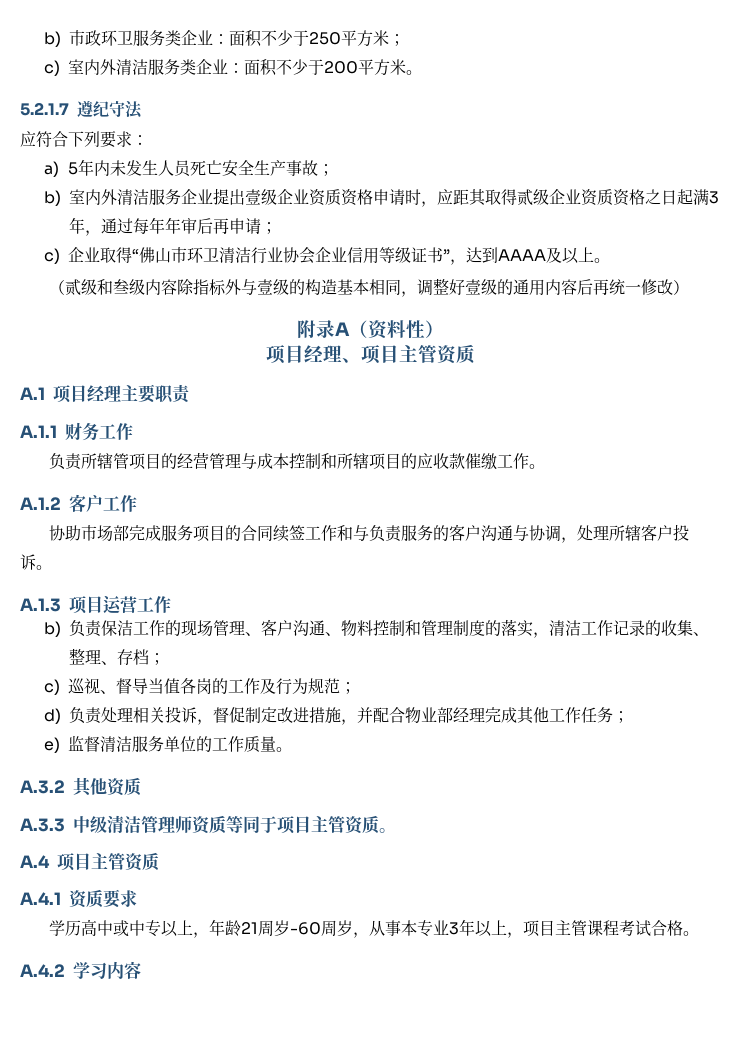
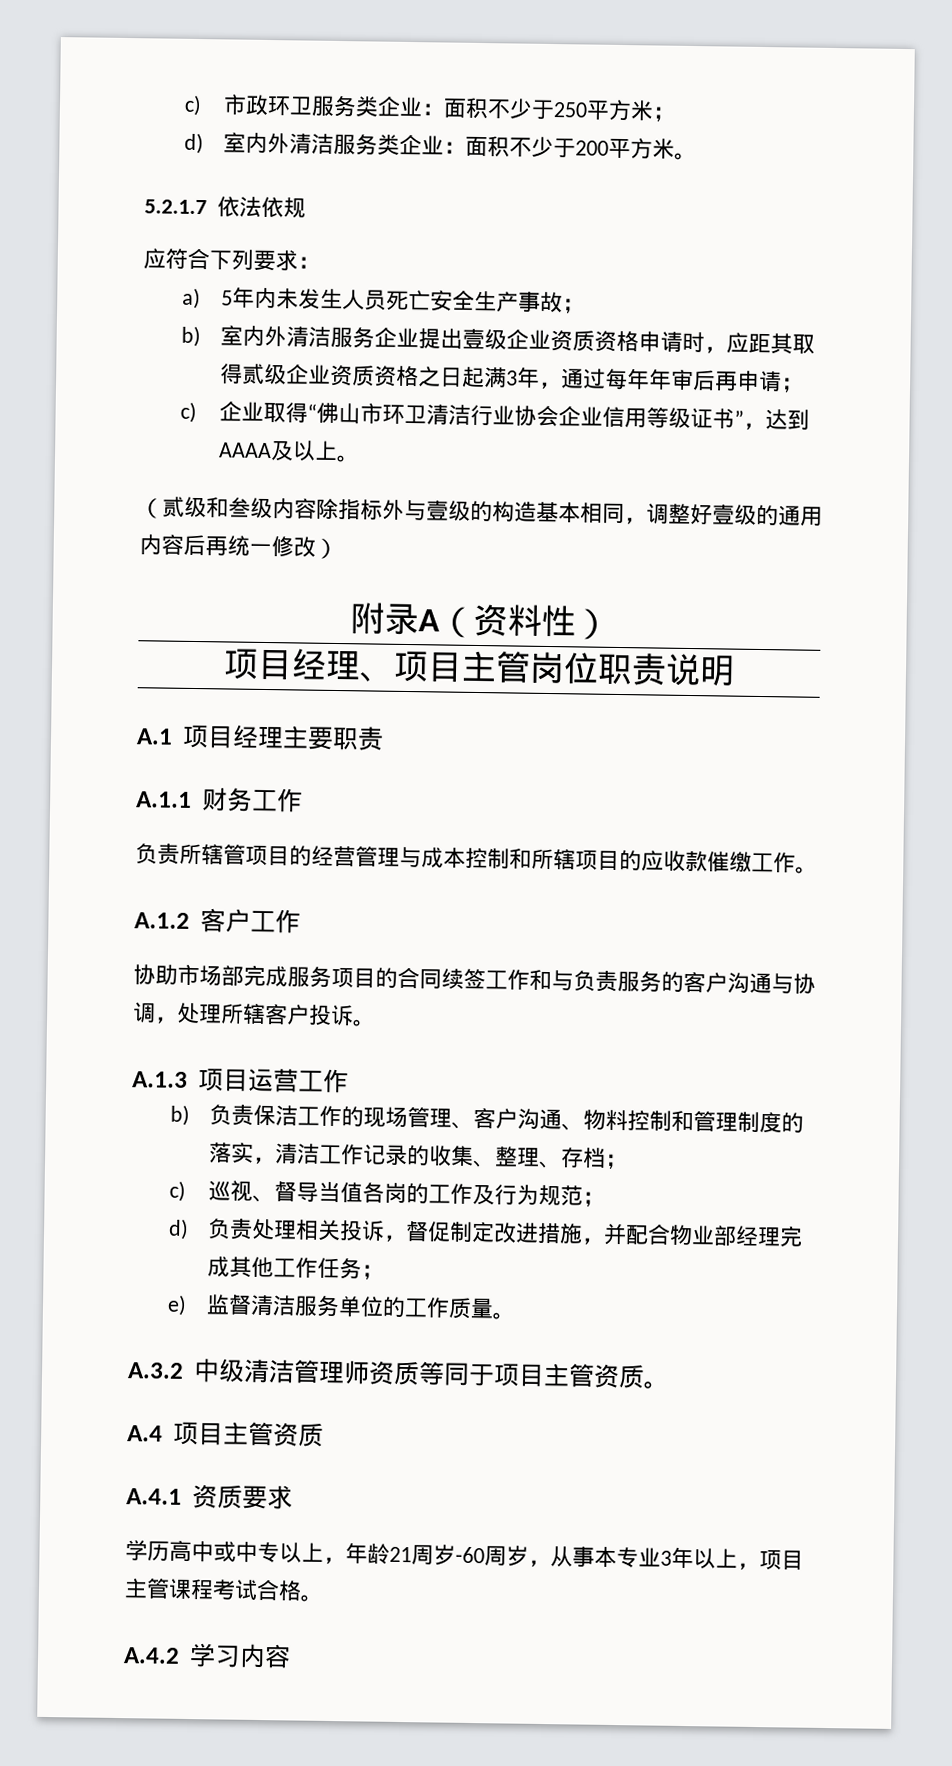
- b)市政环卫服务类企业：面积不少于250平方米；
+ c)市政环卫服务类企业：面积不少于250平方米；
- c)室内外清洁服务类企业：面积不少于200平方米。
+ d)室内外清洁服务类企业：面积不少于200平方米。
- 5.2.1.7遵纪守法
+ 5.2.1.7依法依规
- 项目经理、项目主管资质
+ 项目经理、项目主管岗位职责说明
- A.3.2其他资质
- A.3.3中级清洁管理师资质等同于项目主管资质。
+ A.3.2中级清洁管理师资质等同于项目主管资质。

